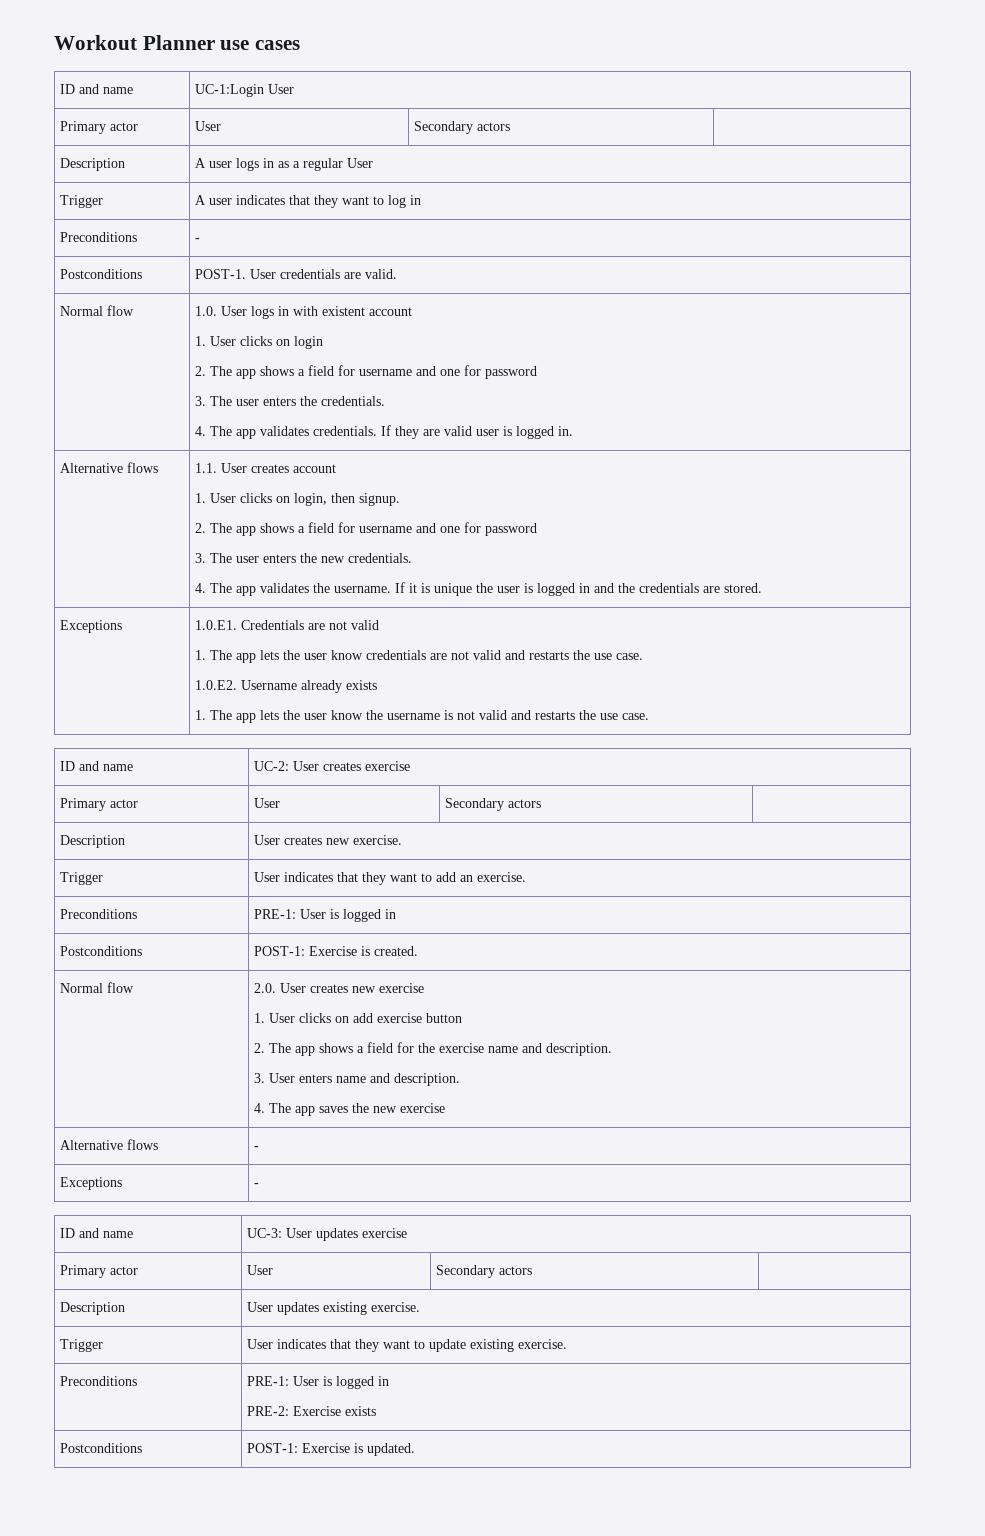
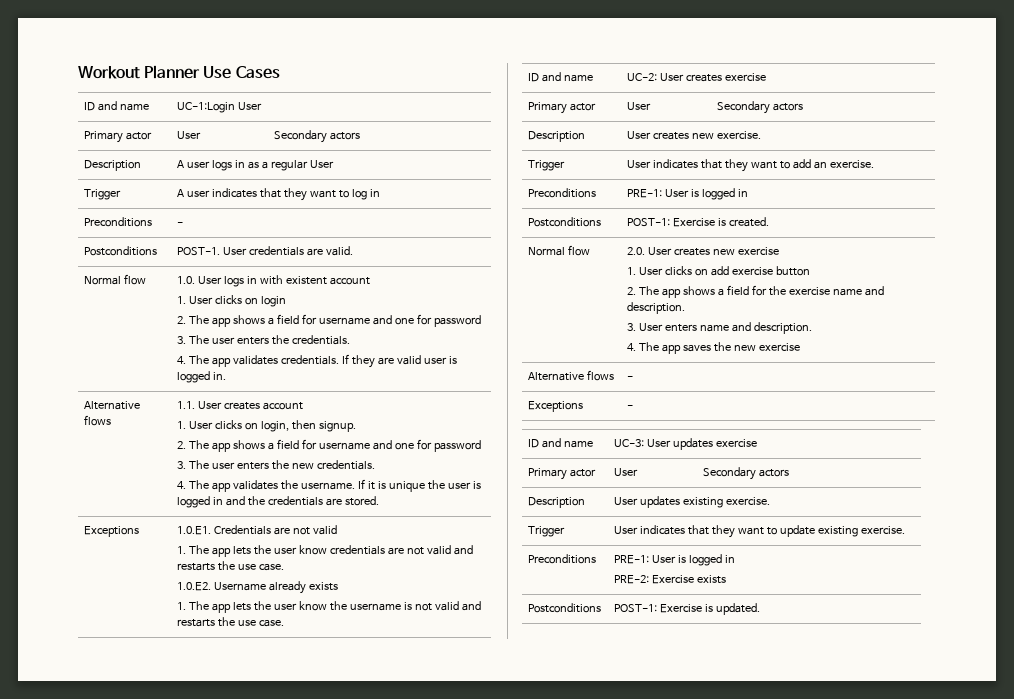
- Workout Planner use cases
+ Workout Planner Use Cases

